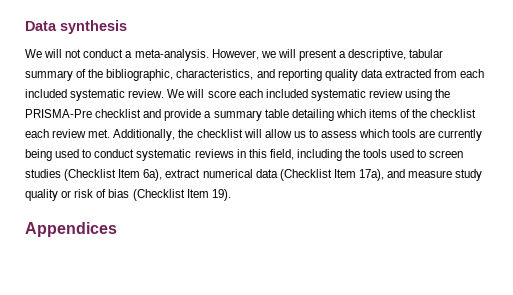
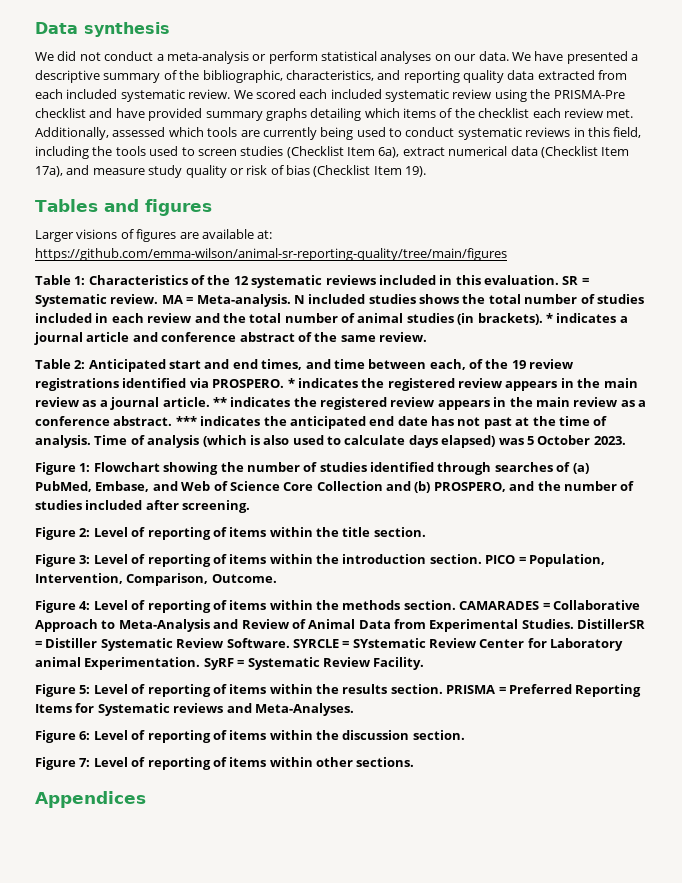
- We will not conduct a meta-analysis. However, we will present a descriptive, tabular summary of the bibliographic, characteristics, and reporting quality data extracted from each included systematic review.
+ We did not conduct a meta-analysis or perform statistical analyses on our data. We have presented a descriptive summary of the bibliographic, characteristics, and reporting quality data extracted from each included systematic review.
- We will score each included systematic review using the PRISMA-Pre checklist and provide a summary table detailing which items of the checklist each review met.
+ We scored each included systematic review using the PRISMA-Pre checklist and have provided summary graphs detailing which items of the checklist each review met.
- Additionally, the checklist will allow us to assess which tools are currently being used to conduct systematic reviews in this field, including the tools used to screen studies (Checklist Item 6a), extract numerical data (Checklist Item 17a), and measure study quality or risk of bias (Checklist Item 19).
+ Additionally, assessed which tools are currently being used to conduct systematic reviews in this field, including the tools used to screen studies (Checklist Item 6a), extract numerical data (Checklist Item 17a), and measure study quality or risk of bias (Checklist Item 19).
+ Tables and figures
+ Larger visions of figures are available at: https://github.com/emma-wilson/animal-sr-reporting-quality/tree/main/figures
+ Table 1: Characteristics of the 12 systematic reviews included in this evaluation. SR = Systematic review. MA = Meta-analysis. N included studies shows the total number of studies included in each review and the total number of animal studies (in brackets). * indicates a journal article and conference abstract of the same review.
+ Table 2: Anticipated start and end times, and time between each, of the 19 review registrations identified via PROSPERO. * indicates the registered review appears in the main review as a journal article. ** indicates the registered review appears in the main review as a conference abstract. *** indicates the anticipated end date has not past at the time of analysis. Time of analysis (which is also used to calculate days elapsed) was 5 October 2023.
+ Figure 1: Flowchart showing the number of studies identified through searches of (a) PubMed, Embase, and Web of Science Core Collection and (b) PROSPERO, and the number of studies included after screening.
+ Figure 2: Level of reporting of items within the title section.
+ Figure 3: Level of reporting of items within the introduction section. PICO = Population, Intervention, Comparison, Outcome.
+ Figure 4: Level of reporting of items within the methods section. CAMARADES = Collaborative Approach to Meta-Analysis and Review of Animal Data from Experimental Studies. DistillerSR = Distiller Systematic Review Software. SYRCLE = SYstematic Review Center for Laboratory animal Experimentation. SyRF = Systematic Review Facility.
+ Figure 5: Level of reporting of items within the results section. PRISMA = Preferred Reporting Items for Systematic reviews and Meta-Analyses.
+ Figure 6: Level of reporting of items within the discussion section.
+ Figure 7: Level of reporting of items within other sections.

